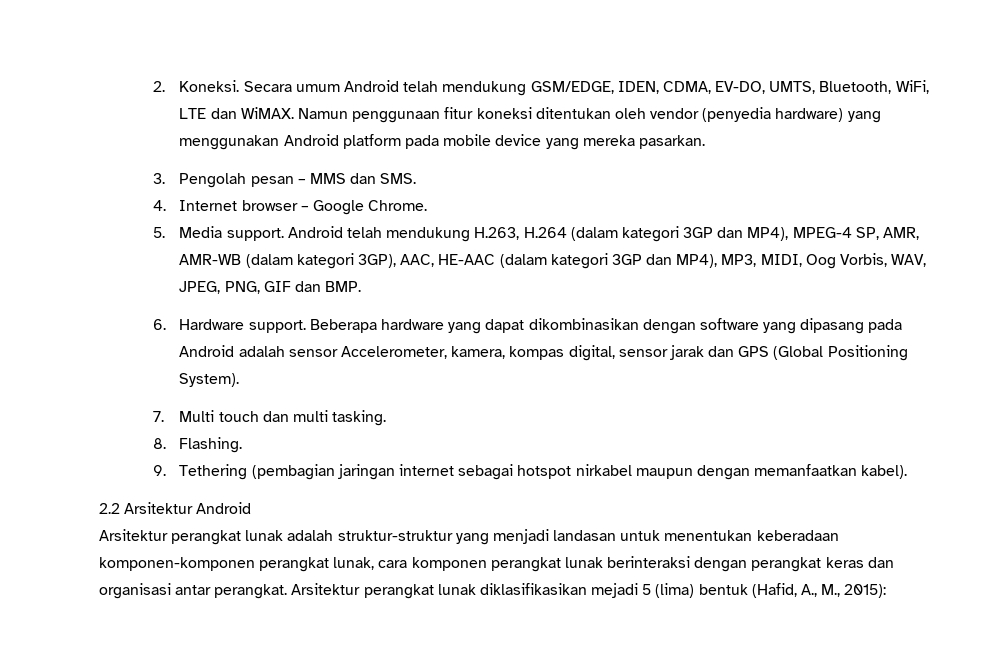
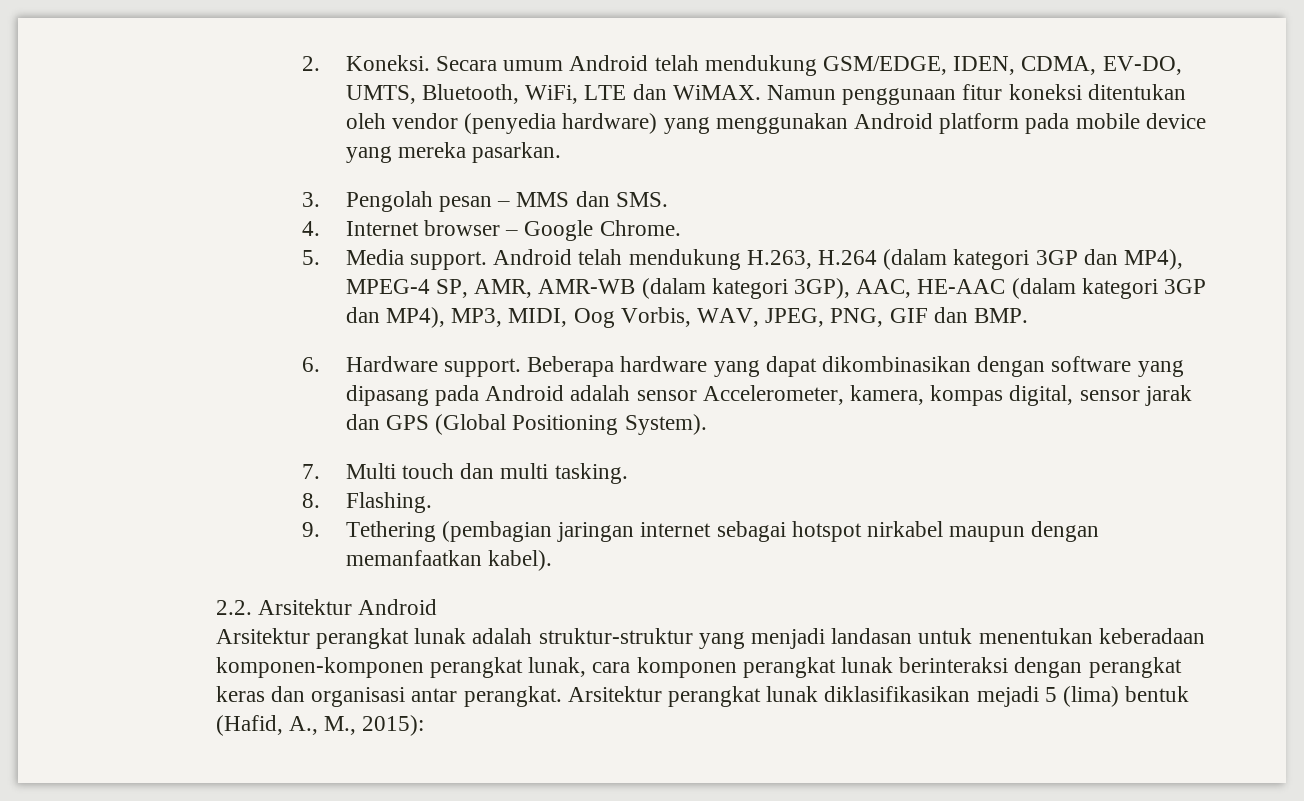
- 2.2 Arsitektur Android
+ 2.2. Arsitektur Android

